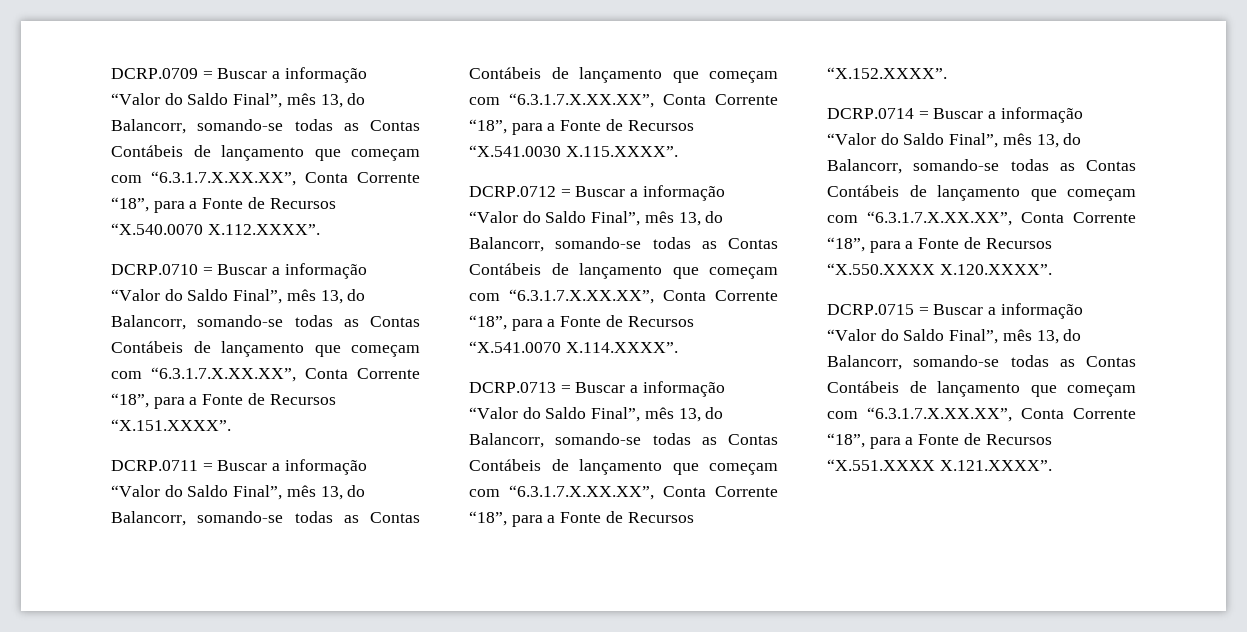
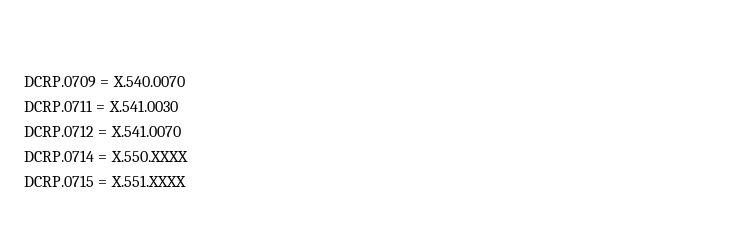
- DCRP.0709 = Buscar a informação “Valor do Saldo Final”, mês 13, do Balancorr, somando-se todas as Contas Contábeis de lançamento que começam com “6.3.1.7.X.XX.XX”, Conta Corrente “18”, para a Fonte de Recursos “X.540.0070 X.112.XXXX”.
- DCRP.0710 = Buscar a informação “Valor do Saldo Final”, mês 13, do Balancorr, somando-se todas as Contas Contábeis de lançamento que começam com “6.3.1.7.X.XX.XX”, Conta Corrente “18”, para a Fonte de Recursos “X.151.XXXX”.
- DCRP.0711 = Buscar a informação “Valor do Saldo Final”, mês 13, do Balancorr, somando-se todas as Contas Contábeis de lançamento que começam com “6.3.1.7.X.XX.XX”, Conta Corrente “18”, para a Fonte de Recursos “X.541.0030 X.115.XXXX”.
- DCRP.0712 = Buscar a informação “Valor do Saldo Final”, mês 13, do Balancorr, somando-se todas as Contas Contábeis de lançamento que começam com “6.3.1.7.X.XX.XX”, Conta Corrente “18”, para a Fonte de Recursos “X.541.0070 X.114.XXXX”.
- DCRP.0713 = Buscar a informação “Valor do Saldo Final”, mês 13, do Balancorr, somando-se todas as Contas Contábeis de lançamento que começam com “6.3.1.7.X.XX.XX”, Conta Corrente “18”, para a Fonte de Recursos “X.152.XXXX”.
- DCRP.0714 = Buscar a informação “Valor do Saldo Final”, mês 13, do Balancorr, somando-se todas as Contas Contábeis de lançamento que começam com “6.3.1.7.X.XX.XX”, Conta Corrente “18”, para a Fonte de Recursos “X.550.XXXX X.120.XXXX”.
- DCRP.0715 = Buscar a informação “Valor do Saldo Final”, mês 13, do Balancorr, somando-se todas as Contas Contábeis de lançamento que começam com “6.3.1.7.X.XX.XX”, Conta Corrente “18”, para a Fonte de Recursos “X.551.XXXX X.121.XXXX”.
+ DCRP.0709 = X.540.0070
+ DCRP.0711 = X.541.0030
+ DCRP.0712 = X.541.0070
+ DCRP.0714 = X.550.XXXX
+ DCRP.0715 = X.551.XXXX

